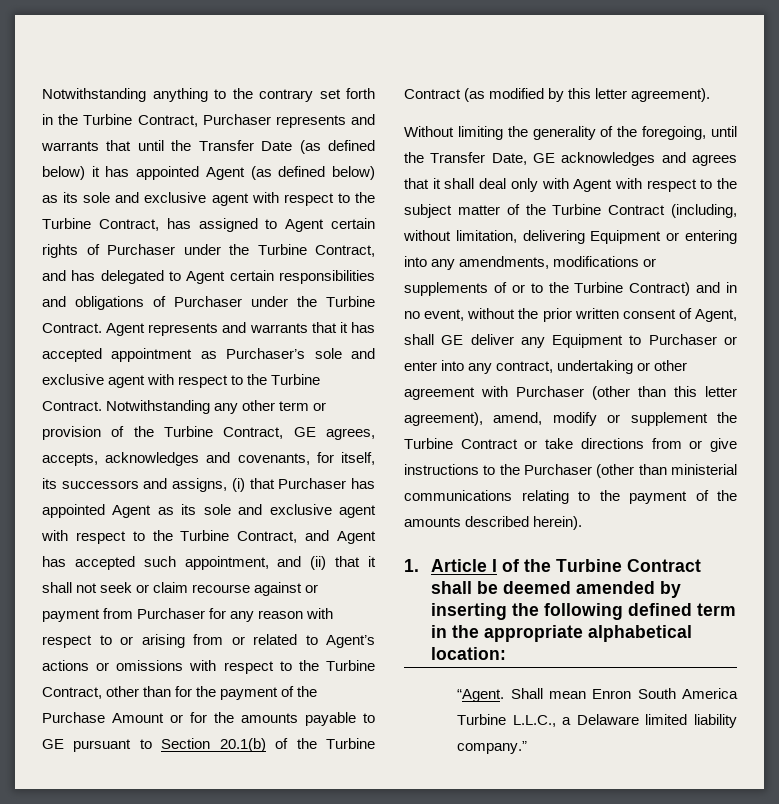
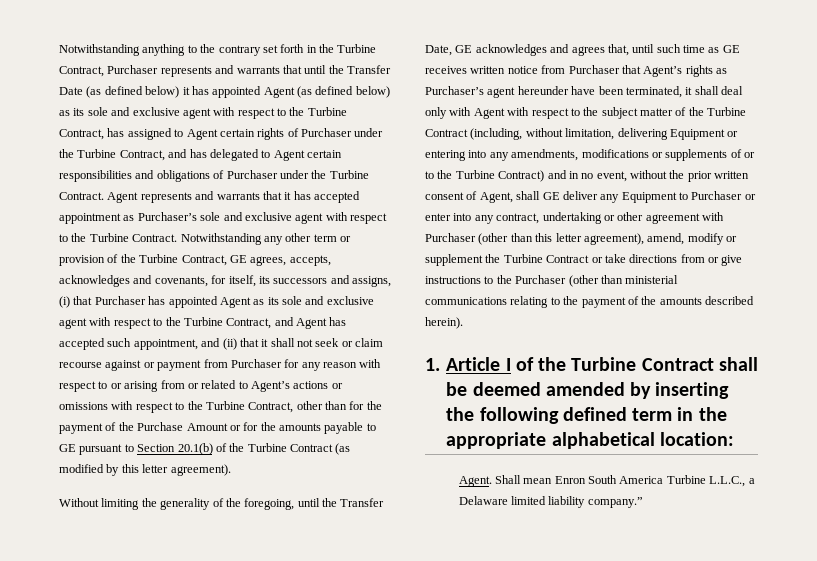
- Without limiting the generality of the foregoing, until the Transfer Date, GE acknowledges and agrees that it shall deal only with Agent with respect to the subject matter of the Turbine Contract (including, without limitation, delivering Equipment or entering into any amendments, modifications or supplements of or to the Turbine Contract) and in no event, without the prior written consent of Agent, shall GE deliver any Equipment to Purchaser or enter into any contract, undertaking or other agreement with Purchaser (other than this letter agreement), amend, modify or supplement the Turbine Contract or take directions from or give instructions to the Purchaser (other than ministerial communications relating to the payment of the amounts described herein).
+ Without limiting the generality of the foregoing, until the Transfer Date, GE acknowledges and agrees that, until such time as GE receives written notice from Purchaser that Agent’s rights as Purchaser’s agent hereunder have been terminated, it shall deal only with Agent with respect to the subject matter of the Turbine Contract (including, without limitation, delivering Equipment or entering into any amendments, modifications or supplements of or to the Turbine Contract) and in no event, without the prior written consent of Agent, shall GE deliver any Equipment to Purchaser or enter into any contract, undertaking or other agreement with Purchaser (other than this letter agreement), amend, modify or supplement the Turbine Contract or take directions from or give instructions to the Purchaser (other than ministerial communications relating to the payment of the amounts described herein).
- “Agent.
+ Agent.

